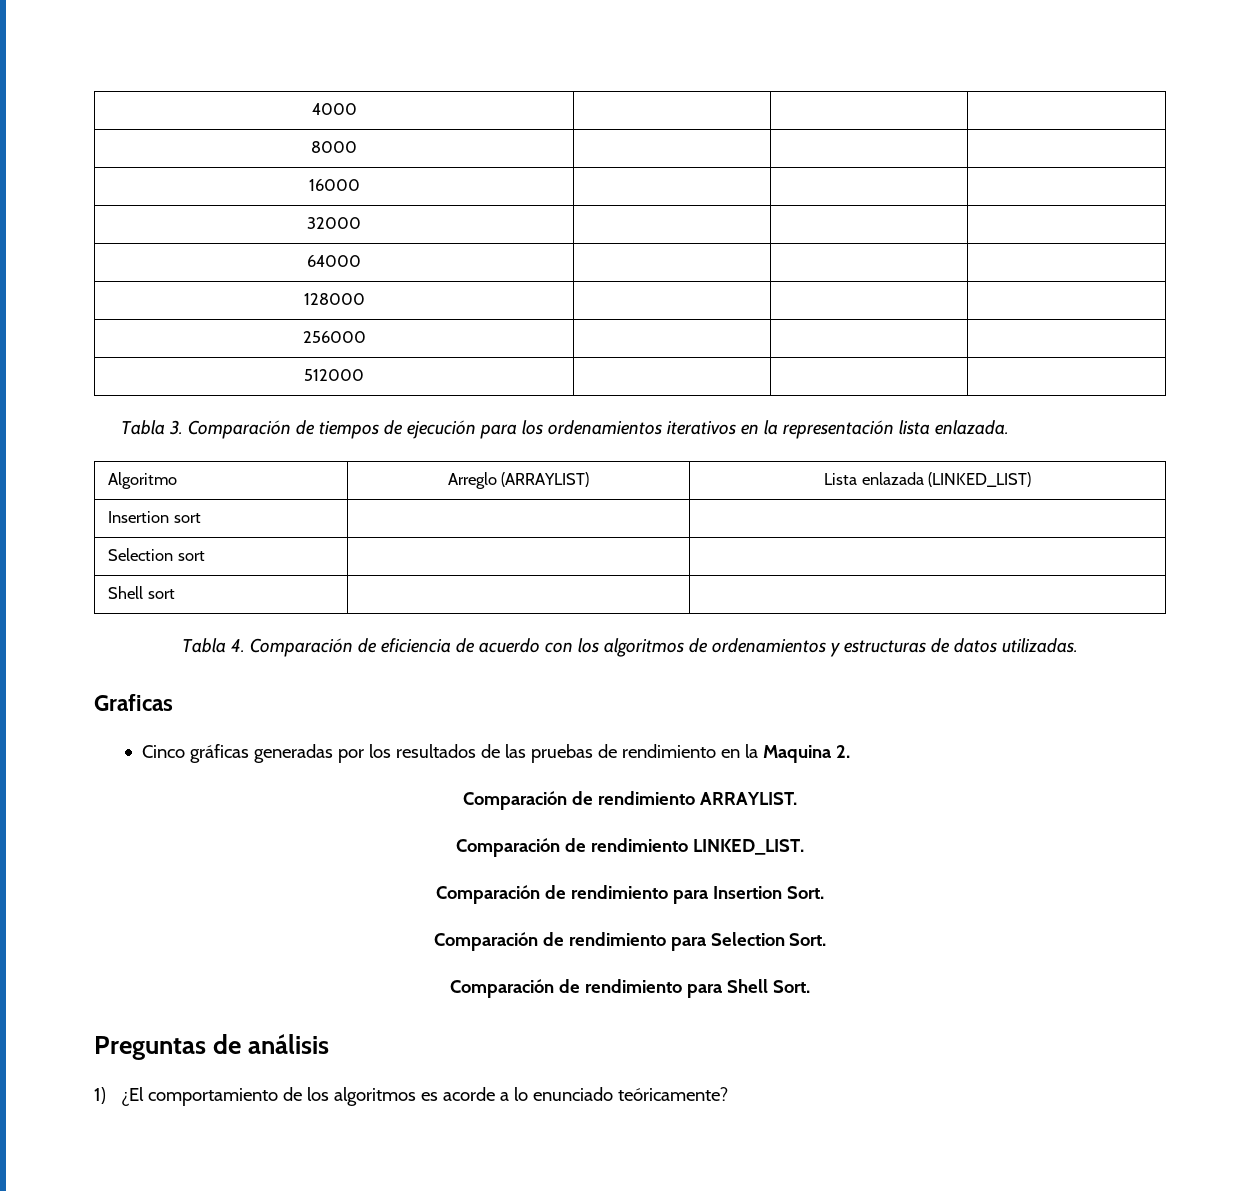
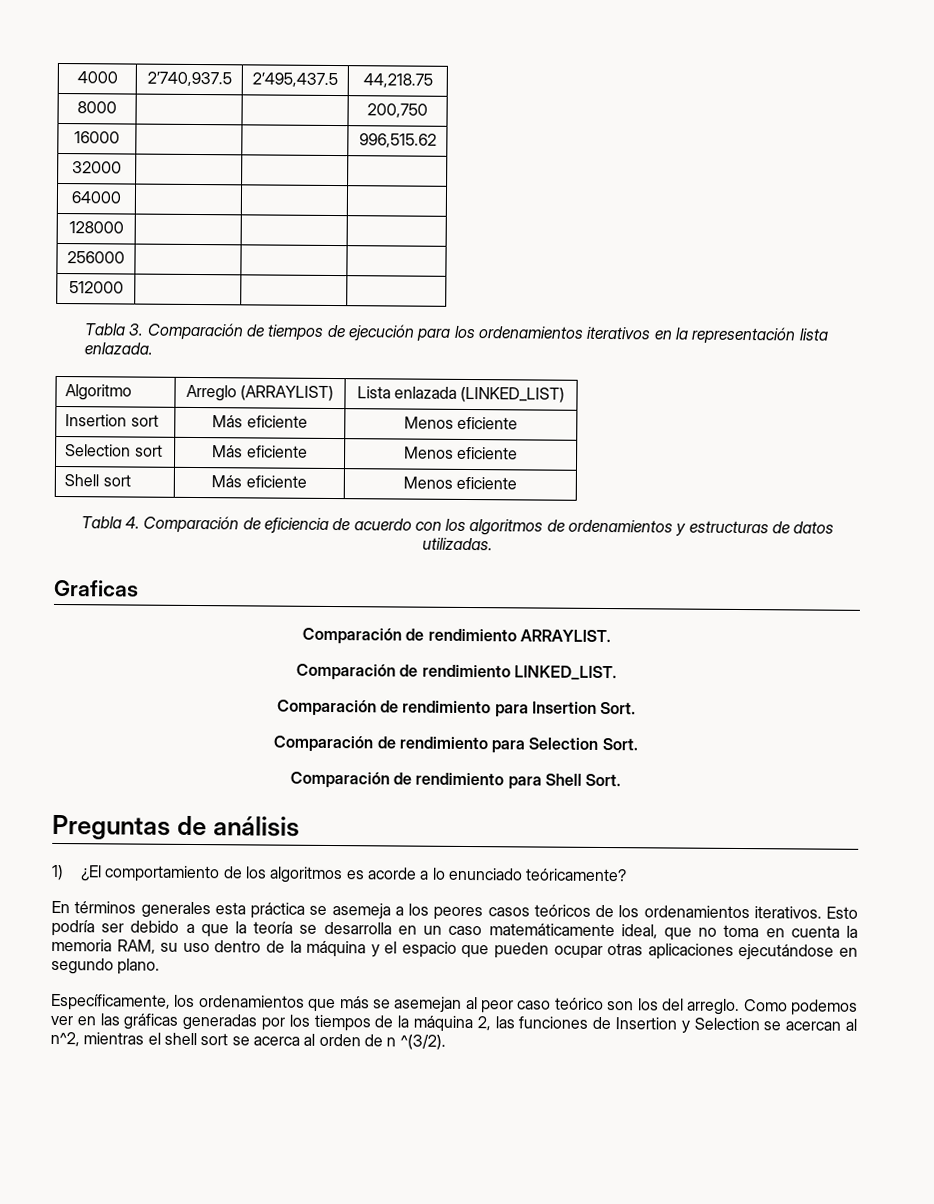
- 4000 | | |
+ 4000 | 2’740,937.5 | 2’495,437.5 | 44,218.75
- 8000 | | |
+ 8000 | | | 200,750
- 16000 | | |
+ 16000 | | | 996,515.62
- Insertion sort | |
- Selection sort | |
- Shell sort | |
+ Insertion sort | Más eficiente | Menos eficiente
+ Selection sort | Más eficiente | Menos eficiente
+ Shell sort | Más eficiente | Menos eficiente
- Cinco gráficas generadas por los resultados de las pruebas de rendimiento en la Maquina 2.
+ En términos generales esta práctica se asemeja a los peores casos teóricos de los ordenamientos iterativos. Esto podría ser debido a que la teoría se desarrolla en un caso matemáticamente ideal, que no toma en cuenta la memoria RAM, su uso dentro de la máquina y el espacio que pueden ocupar otras aplicaciones ejecutándose en segundo plano.
+ Específicamente, los ordenamientos que más se asemejan al peor caso teórico son los del arreglo. Como podemos ver en las gráficas generadas por los tiempos de la máquina 2, las funciones de Insertion y Selection se acercan al n^2, mientras el shell sort se acerca al orden de n ^(3/2).

